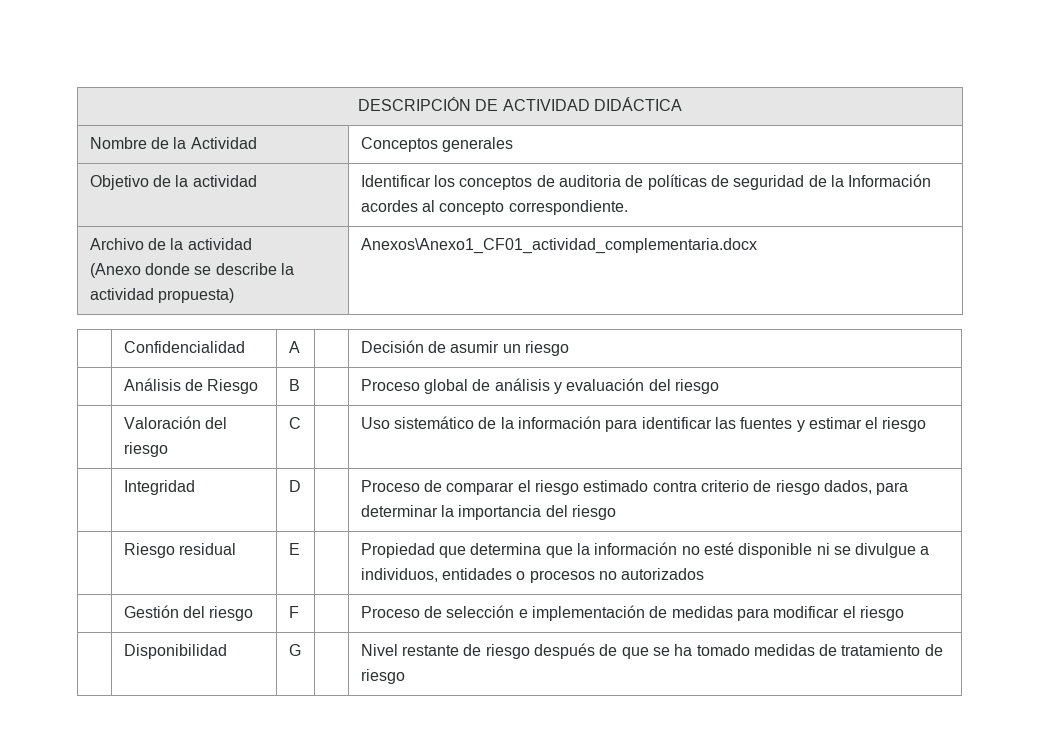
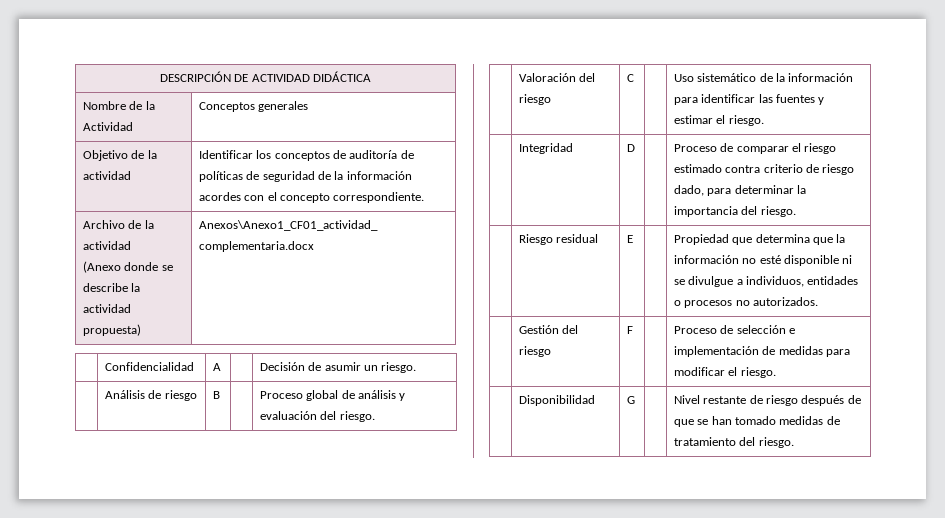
- Objetivo de la actividad | Identificar los conceptos de auditoria de políticas de seguridad de la Información acordes al concepto correspondiente.
+ Objetivo de la actividad | Identificar los conceptos de auditoría de políticas de seguridad de la información acordes con el concepto correspondiente.
- | Confidencialidad | A | | Decisión de asumir un riesgo
+ | Confidencialidad | A | | Decisión de asumir un riesgo.
- | Análisis de Riesgo | B | | Proceso global de análisis y evaluación del riesgo
+ | Análisis de riesgo | B | | Proceso global de análisis y evaluación del riesgo.
- | Valoración del riesgo | C | | Uso sistemático de la información para identificar las fuentes y estimar el riesgo
+ | Valoración del riesgo | C | | Uso sistemático de la información para identificar las fuentes y estimar el riesgo.
- | Integridad | D | | Proceso de comparar el riesgo estimado contra criterio de riesgo dados, para determinar la importancia del riesgo
+ | Integridad | D | | Proceso de comparar el riesgo estimado contra criterio de riesgo dado, para determinar la importancia del riesgo.
- | Riesgo residual | E | | Propiedad que determina que la información no esté disponible ni se divulgue a individuos, entidades o procesos no autorizados
+ | Riesgo residual | E | | Propiedad que determina que la información no esté disponible ni se divulgue a individuos, entidades o procesos no autorizados.
- | Gestión del riesgo | F | | Proceso de selección e implementación de medidas para modificar el riesgo
+ | Gestión del riesgo | F | | Proceso de selección e implementación de medidas para modificar el riesgo.
- | Disponibilidad | G | | Nivel restante de riesgo después de que se ha tomado medidas de tratamiento de riesgo
+ | Disponibilidad | G | | Nivel restante de riesgo después de que se han tomado medidas de tratamiento del riesgo.

